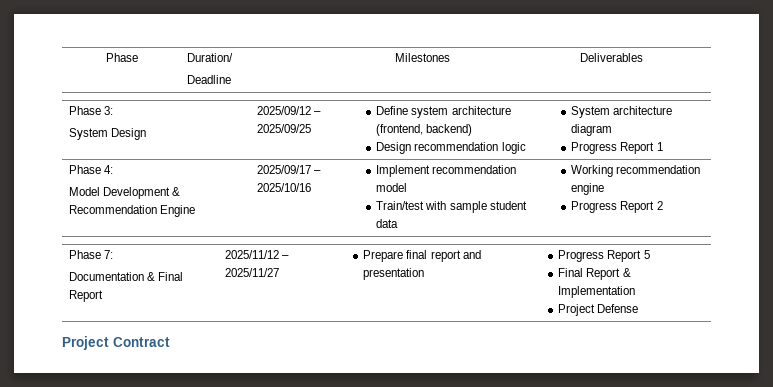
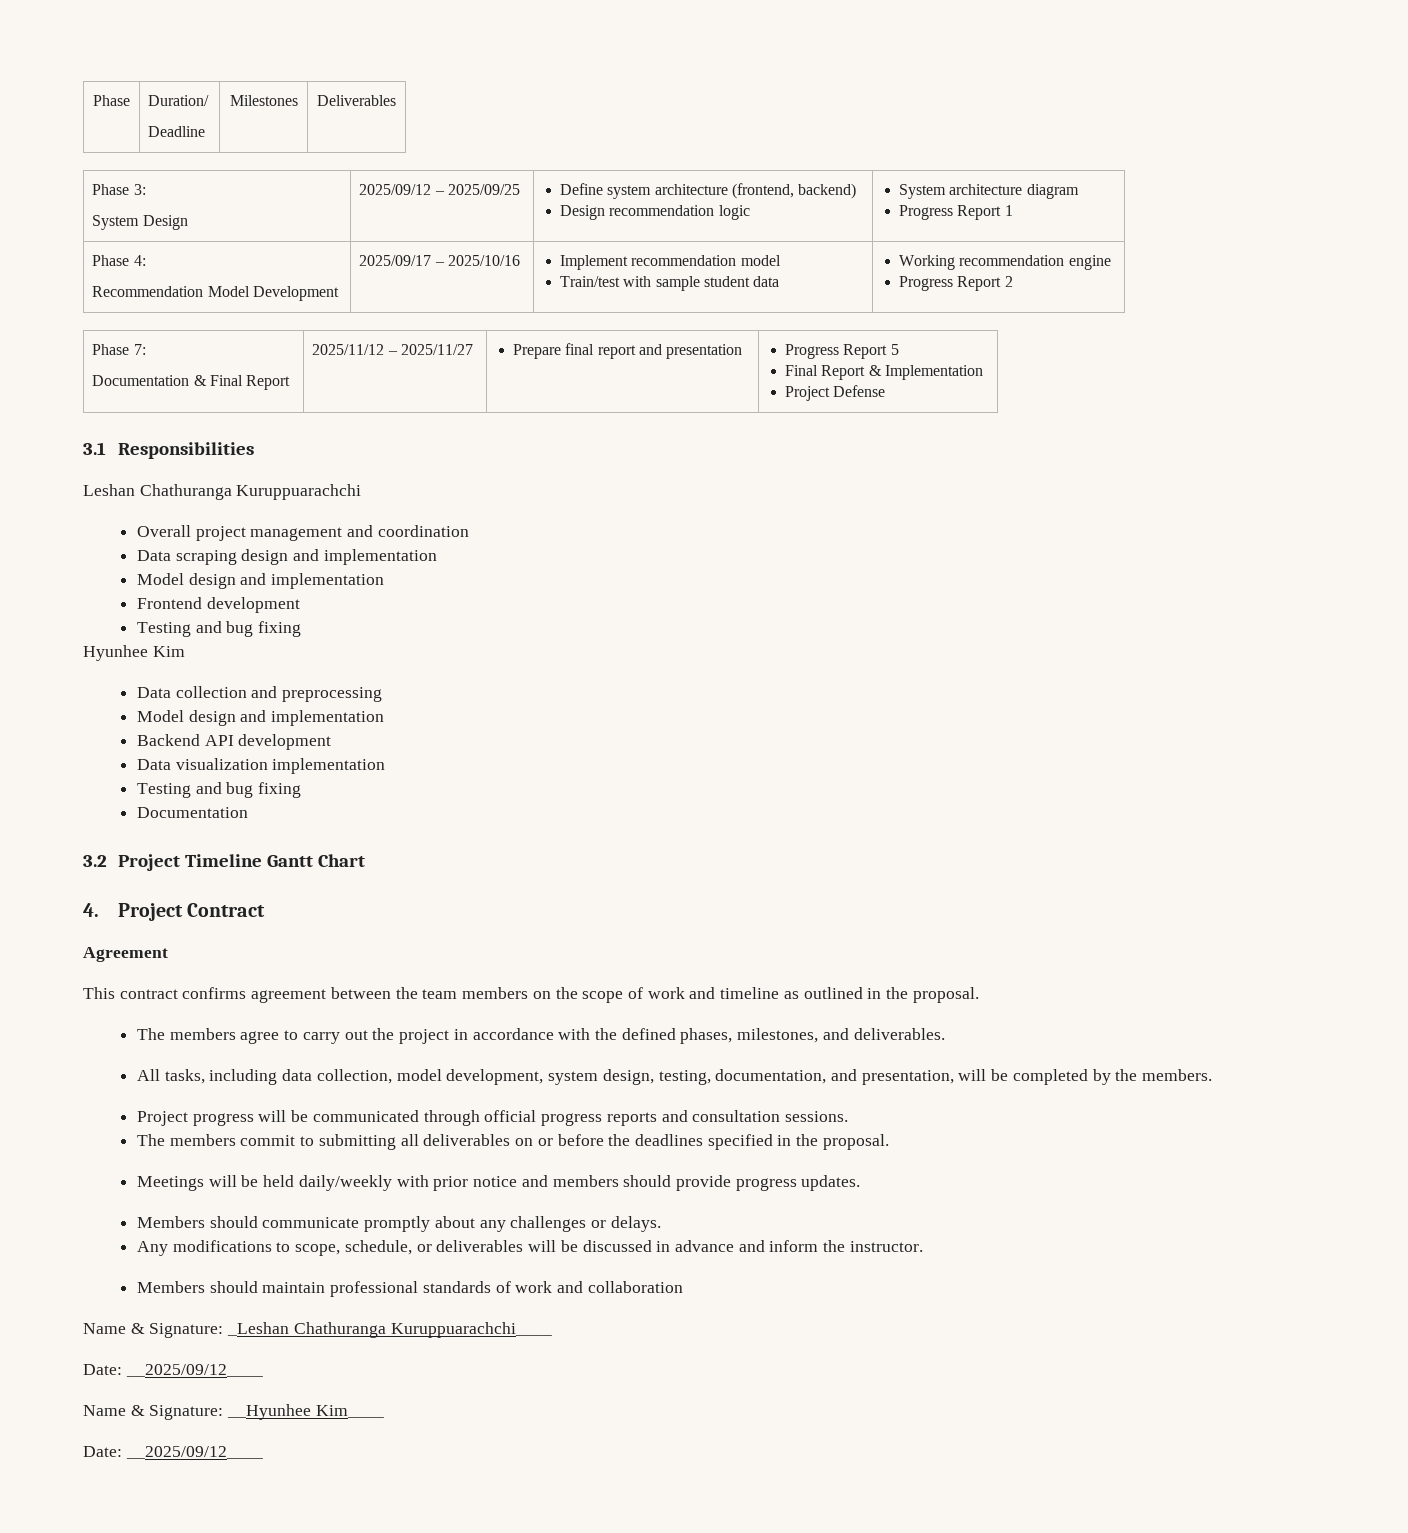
  Phase 4:
- Model Development & Recommendation Engine | 2025/09/17 – 2025/10/16 | Implement recommendation model
+ Recommendation Model Development | 2025/09/17 – 2025/10/16 | Implement recommendation model
- Project Contract
+ 3.1 Responsibilities
+ Leshan Chathuranga Kuruppuarachchi
+ Overall project management and coordination
+ Data scraping design and implementation
+ Model design and implementation
+ Frontend development
+ Testing and bug fixing
+ Hyunhee Kim
+ Data collection and preprocessing
+ Model design and implementation
+ Backend API development
+ Data visualization implementation
+ Testing and bug fixing
+ Documentation
+ 3.2 Project Timeline Gantt Chart
+ 4. Project Contract
+ Agreement
+ This contract confirms agreement between the team members on the scope of work and timeline as outlined in the proposal.
+ The members agree to carry out the project in accordance with the defined phases, milestones, and deliverables.
+ All tasks, including data collection, model development, system design, testing, documentation, and presentation, will be completed by the members.
+ Project progress will be communicated through official progress reports and consultation sessions.
+ The members commit to submitting all deliverables on or before the deadlines specified in the proposal.
+ Meetings will be held daily/weekly with prior notice and members should provide progress updates.
+ Members should communicate promptly about any challenges or delays.
+ Any modifications to scope, schedule, or deliverables will be discussed in advance and inform the instructor.
+ Members should maintain professional standards of work and collaboration
+ Name & Signature: _Leshan Chathuranga Kuruppuarachchi____
+ Date: __2025/09/12____
+ Name & Signature: __Hyunhee Kim____
+ Date: __2025/09/12____

